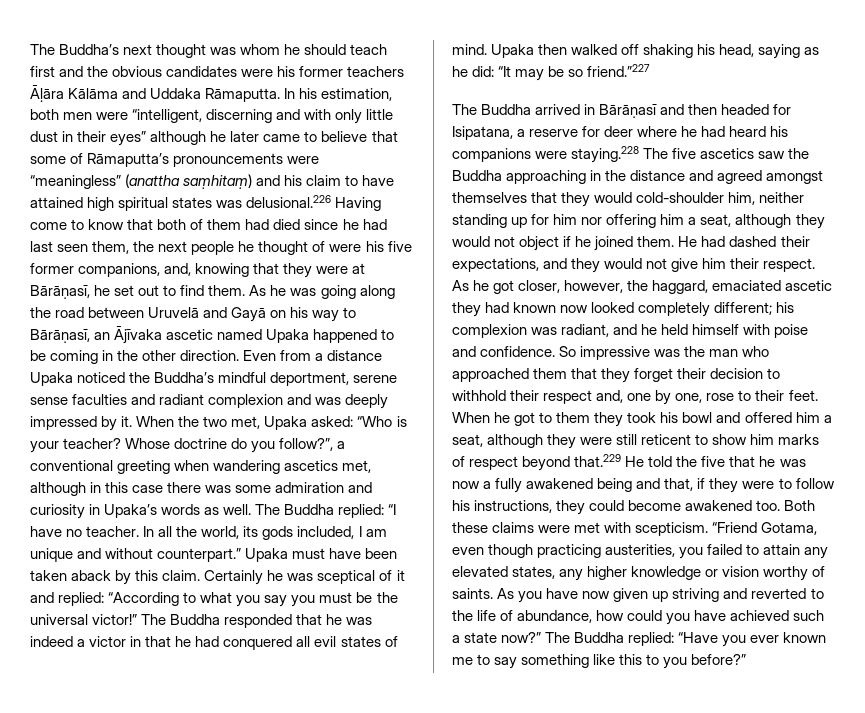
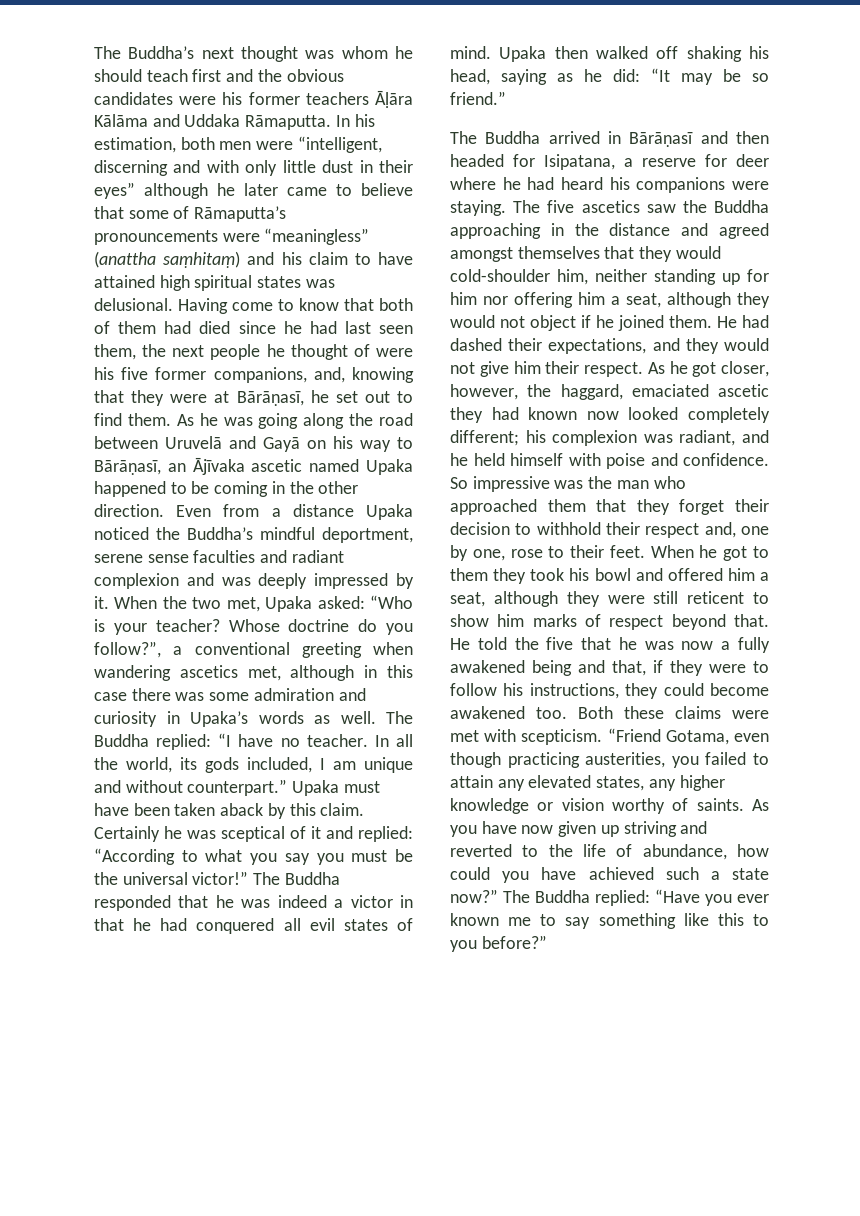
- In his estimation, both men were “intelligent, discerning and with only little dust in their eyes” although he later came to believe that some of Rāmaputta’s pronouncements were “meaningless” (anattha saṃhitaṃ) and his claim to have attained high spiritual states was delusional.226 Having come to know that both of them had died since he had last seen them, the next people he thought of were his five former companions, and, knowing that they were at Bārāṇasī, he set out to find them.
+ In his estimation, both men were “intelligent, discerning and with only little dust in their eyes” although he later came to believe that some of Rāmaputta’s pronouncements were “meaningless” (anattha saṃhitaṃ) and his claim to have attained high spiritual states was delusional. Having come to know that both of them had died since he had last seen them, the next people he thought of were his five former companions, and, knowing that they were at Bārāṇasī, he set out to find them.
- Upaka then walked off shaking his head, saying as he did: “It may be so friend.”227
+ Upaka then walked off shaking his head, saying as he did: “It may be so friend.”
- The Buddha arrived in Bārāṇasī and then headed for Isipatana, a reserve for deer where he had heard his companions were staying.228 The five ascetics saw the Buddha approaching in the distance and agreed amongst themselves that they would cold-shoulder him, neither standing up for him nor offering him a seat, although they would not object if he joined them.
+ The Buddha arrived in Bārāṇasī and then headed for Isipatana, a reserve for deer where he had heard his companions were staying. The five ascetics saw the Buddha approaching in the distance and agreed amongst themselves that they would cold-shoulder him, neither standing up for him nor offering him a seat, although they would not object if he joined them.
- When he got to them they took his bowl and offered him a seat, although they were still reticent to show him marks of respect beyond that.229 He told the five that he was now a fully awakened being and that, if they were to follow his instructions, they could become awakened too.
+ When he got to them they took his bowl and offered him a seat, although they were still reticent to show him marks of respect beyond that. He told the five that he was now a fully awakened being and that, if they were to follow his instructions, they could become awakened too.

